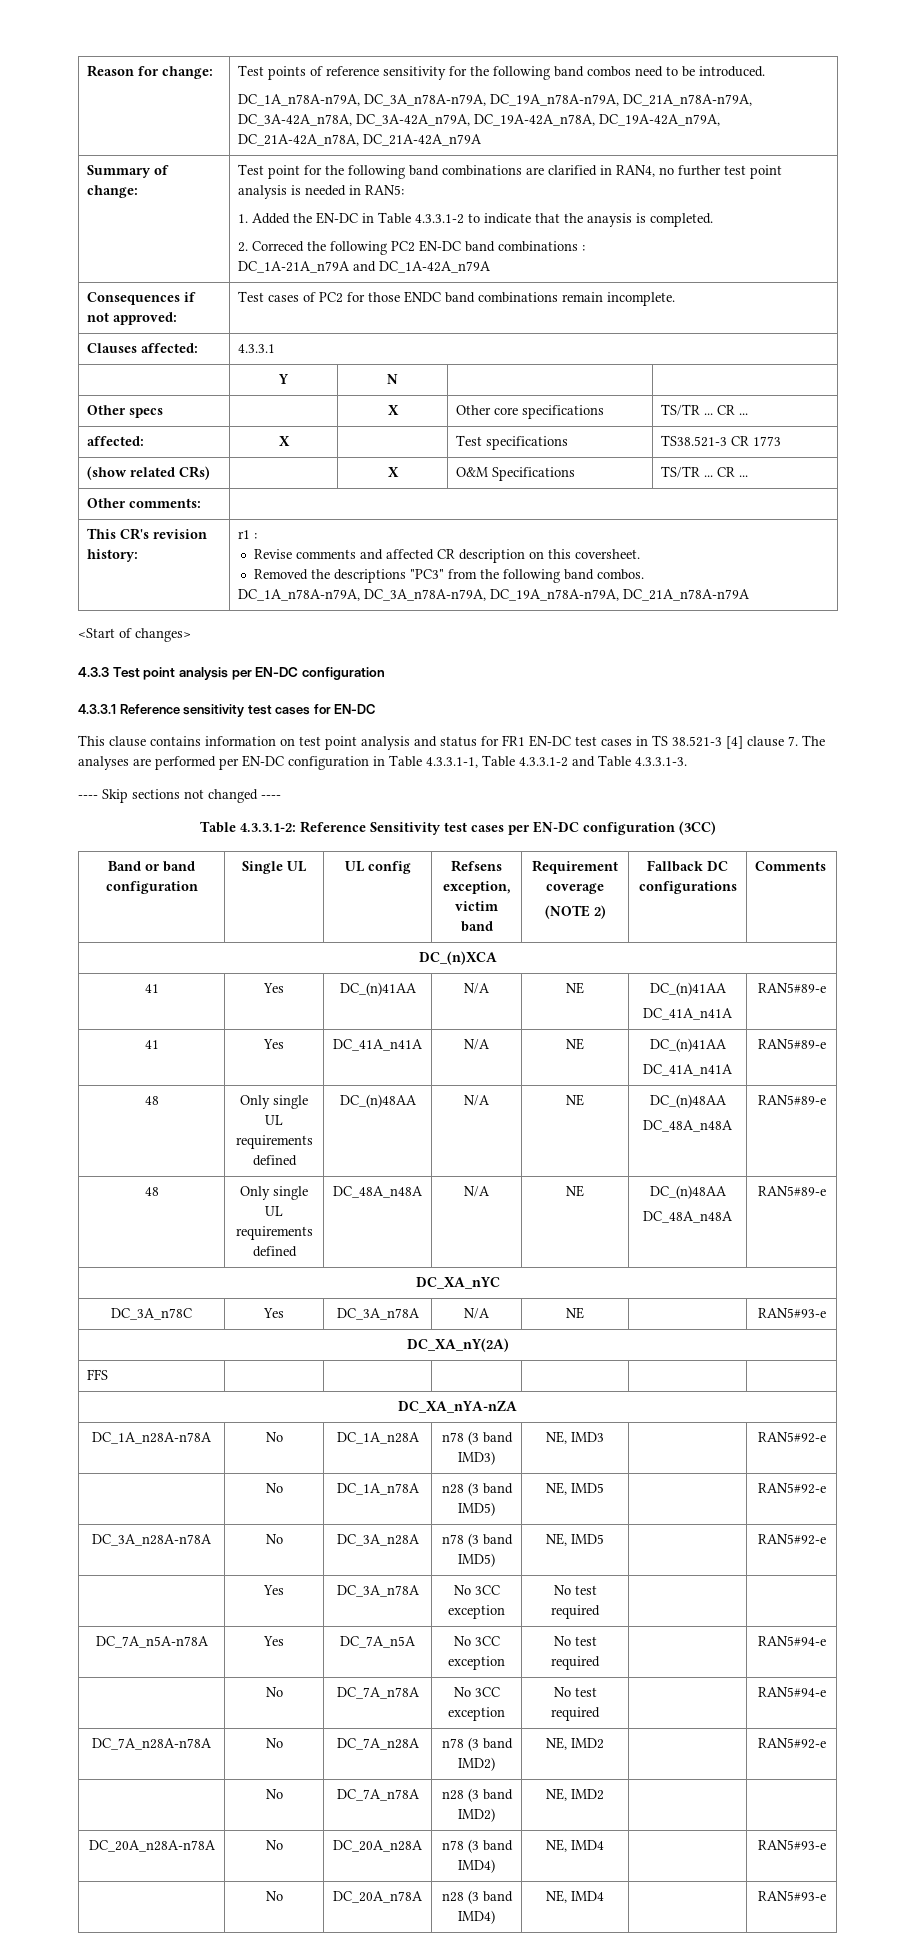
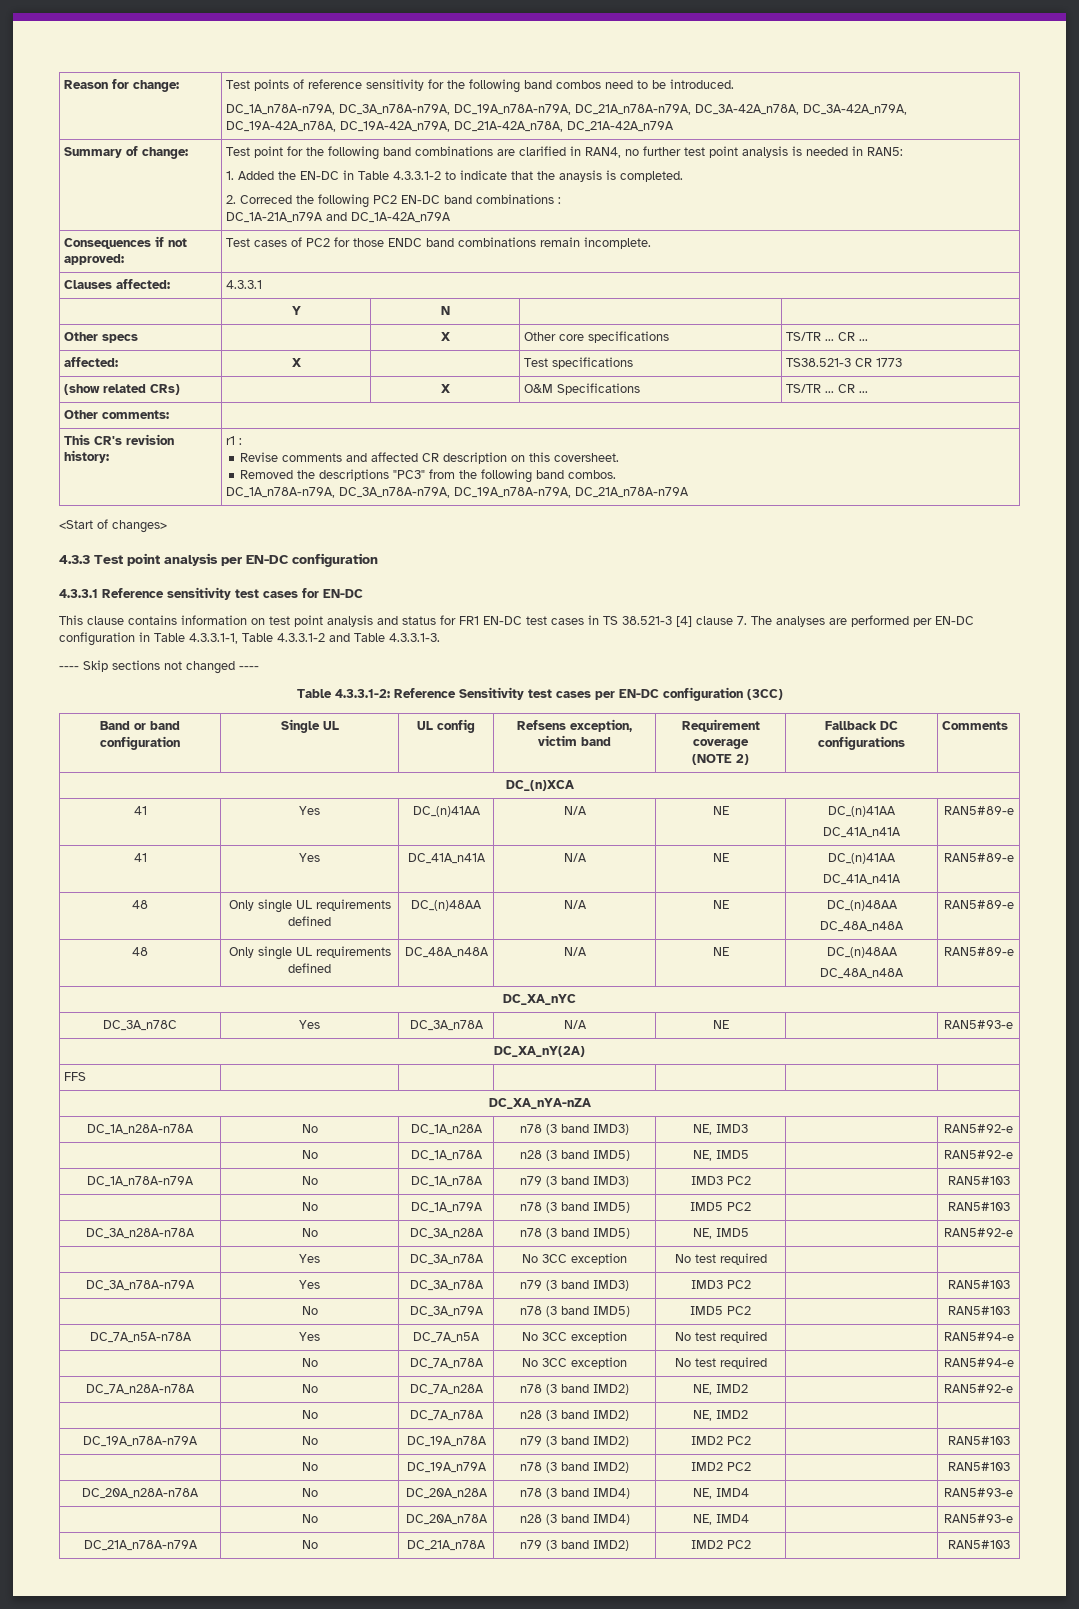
+ DC_1A_n78A-n79A | No | DC_1A_n78A | n79 (3 band IMD3) | IMD3 PC2 | | RAN5#103
+ | No | DC_1A_n79A | n78 (3 band IMD5) | IMD5 PC2 | | RAN5#103
+ DC_3A_n78A-n79A | Yes | DC_3A_n78A | n79 (3 band IMD3) | IMD3 PC2 | | RAN5#103
+ | No | DC_3A_n79A | n78 (3 band IMD5) | IMD5 PC2 | | RAN5#103
+ DC_19A_n78A-n79A | No | DC_19A_n78A | n79 (3 band IMD2) | IMD2 PC2 | | RAN5#103
+ | No | DC_19A_n79A | n78 (3 band IMD2) | IMD2 PC2 | | RAN5#103
+ DC_21A_n78A-n79A | No | DC_21A_n78A | n79 (3 band IMD2) | IMD2 PC2 | | RAN5#103

